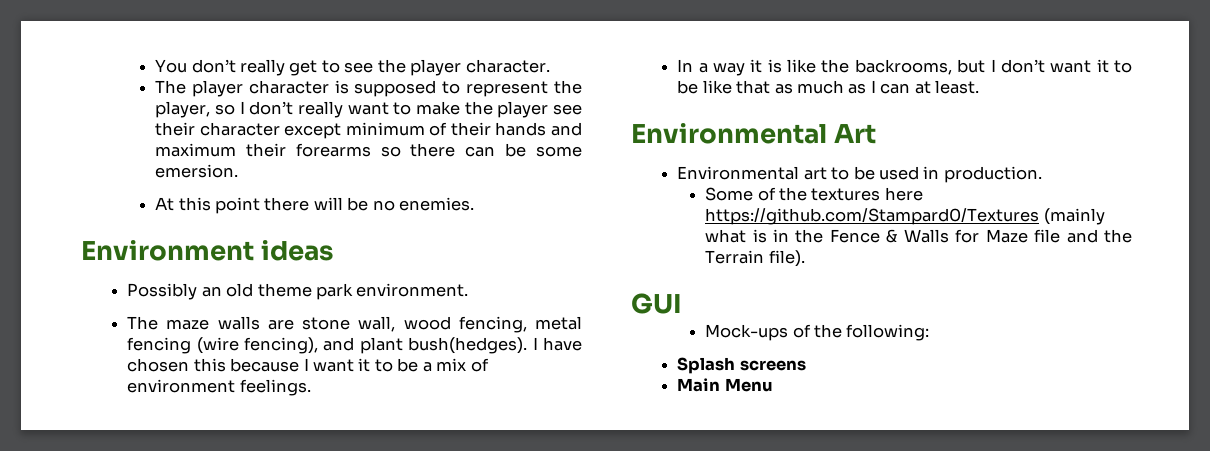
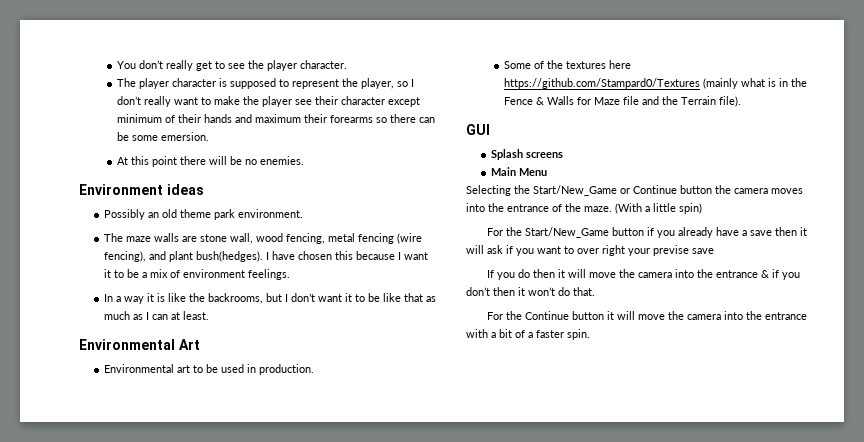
- Mock-ups of the following:
+ Selecting the Start/New_Game or Continue button the camera moves into the entrance of the maze. (With a little spin)
+ For the Start/New_Game button if you already have a save then it will ask if you want to over right your previse save
+ If you do then it will move the camera into the entrance & if you don’t then it won’t do that.
+ For the Continue button it will move the camera into the entrance with a bit of a faster spin.

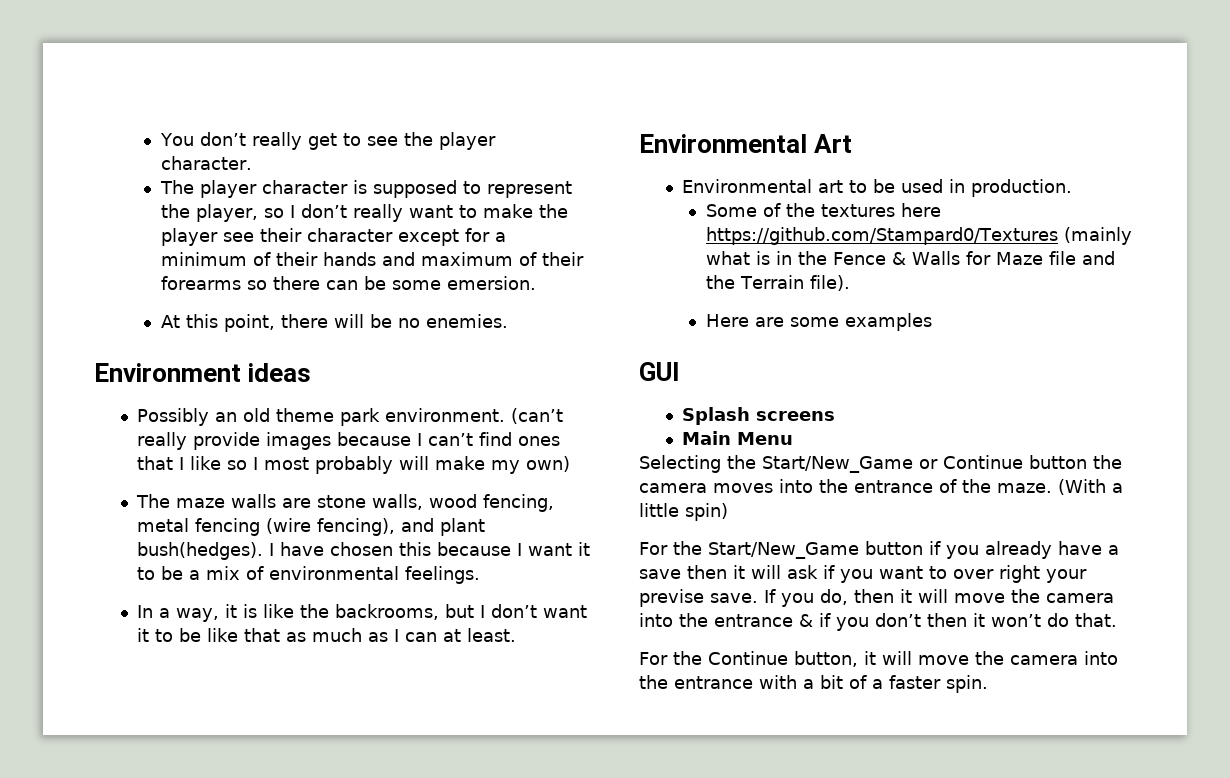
- The player character is supposed to represent the player, so I don’t really want to make the player see their character except minimum of their hands and maximum their forearms so there can be some emersion.
+ The player character is supposed to represent the player, so I don’t really want to make the player see their character except for a minimum of their hands and maximum of their forearms so there can be some emersion.
- At this point there will be no enemies.
+ At this point, there will be no enemies.
+ (can’t really provide images because I can’t find ones that I like so I most probably will make my own)
- The maze walls are stone wall, wood fencing, metal fencing (wire fencing), and plant bush(hedges).
+ The maze walls are stone walls, wood fencing, metal fencing (wire fencing), and plant bush(hedges).
- I have chosen this because I want it to be a mix of environment feelings.
+ I have chosen this because I want it to be a mix of environmental feelings.
- In a way it is like the backrooms, but I don’t want it to be like that as much as I can at least.
+ In a way, it is like the backrooms, but I don’t want it to be like that as much as I can at least.
+ Here are some examples
- For the Start/New_Game button if you already have a save then it will ask if you want to over right your previse save
- If you do then it will move the camera into the entrance & if you don’t then it won’t do that.
+ For the Start/New_Game button if you already have a save then it will ask if you want to over right your previse save. If you do, then it will move the camera into the entrance & if you don’t then it won’t do that.
- For the Continue button it will move the camera into the entrance with a bit of a faster spin.
+ For the Continue button, it will move the camera into the entrance with a bit of a faster spin.

